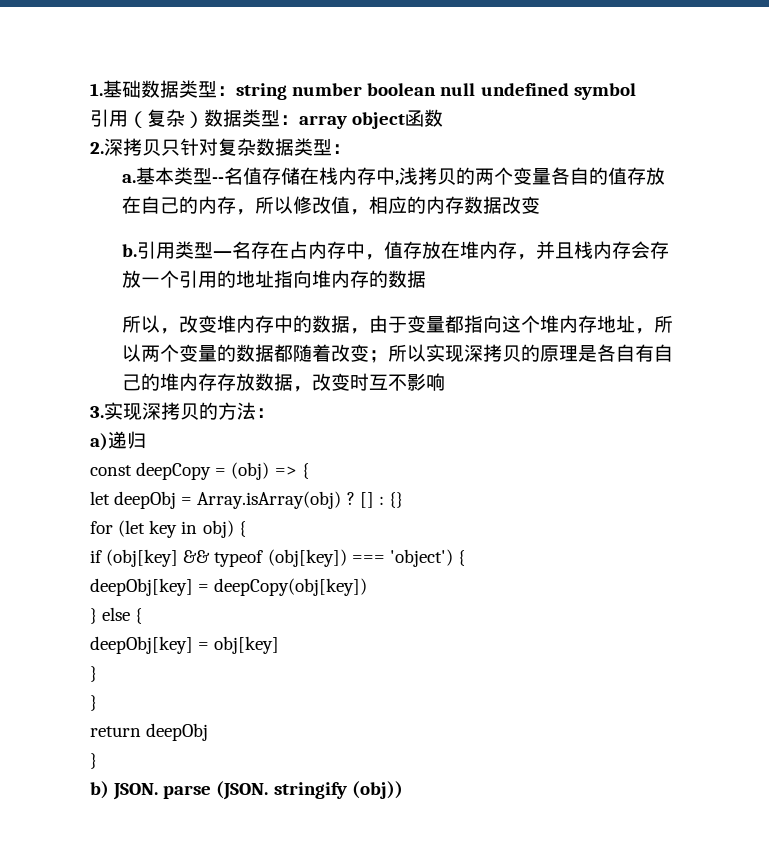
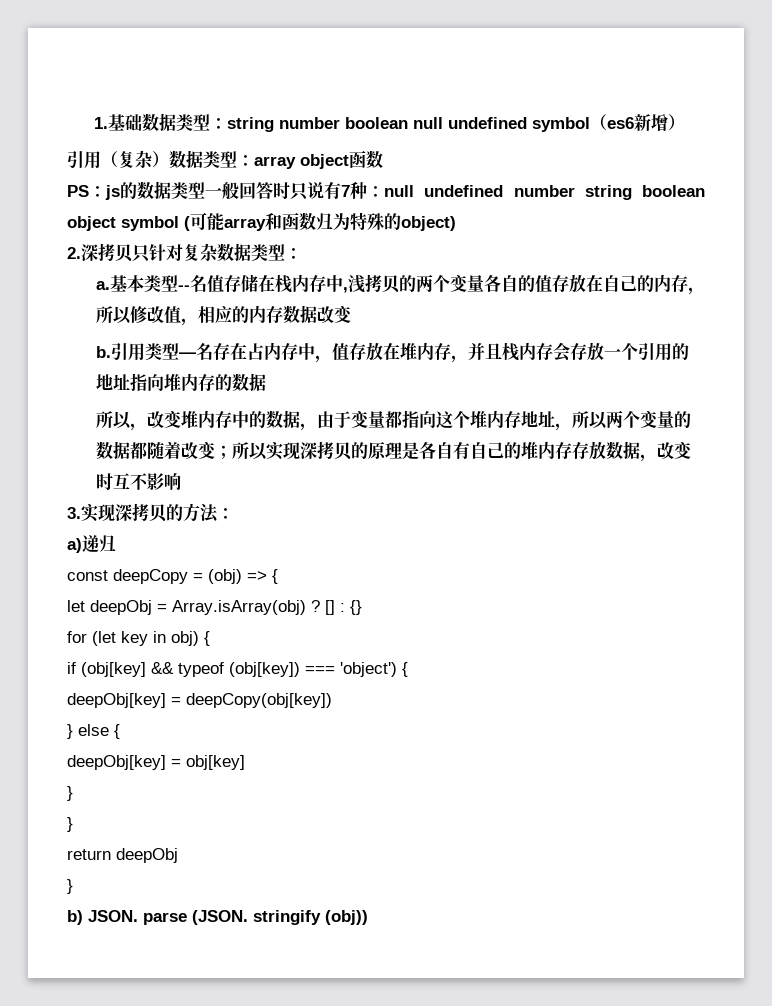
- 1.基础数据类型：string number boolean null undefined symbol
+ 1.基础数据类型：string number boolean null undefined symbol（es6新增）
+ PS：js的数据类型一般回答时只说有7种：null undefined number string boolean object symbol (可能array和函数归为特殊的object)

